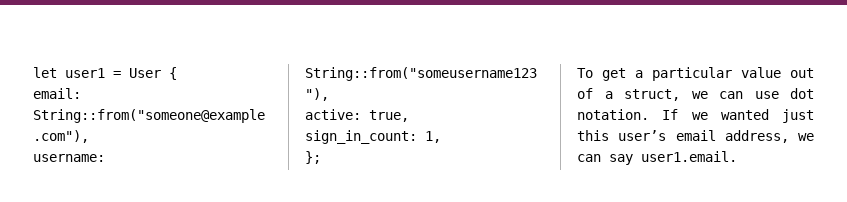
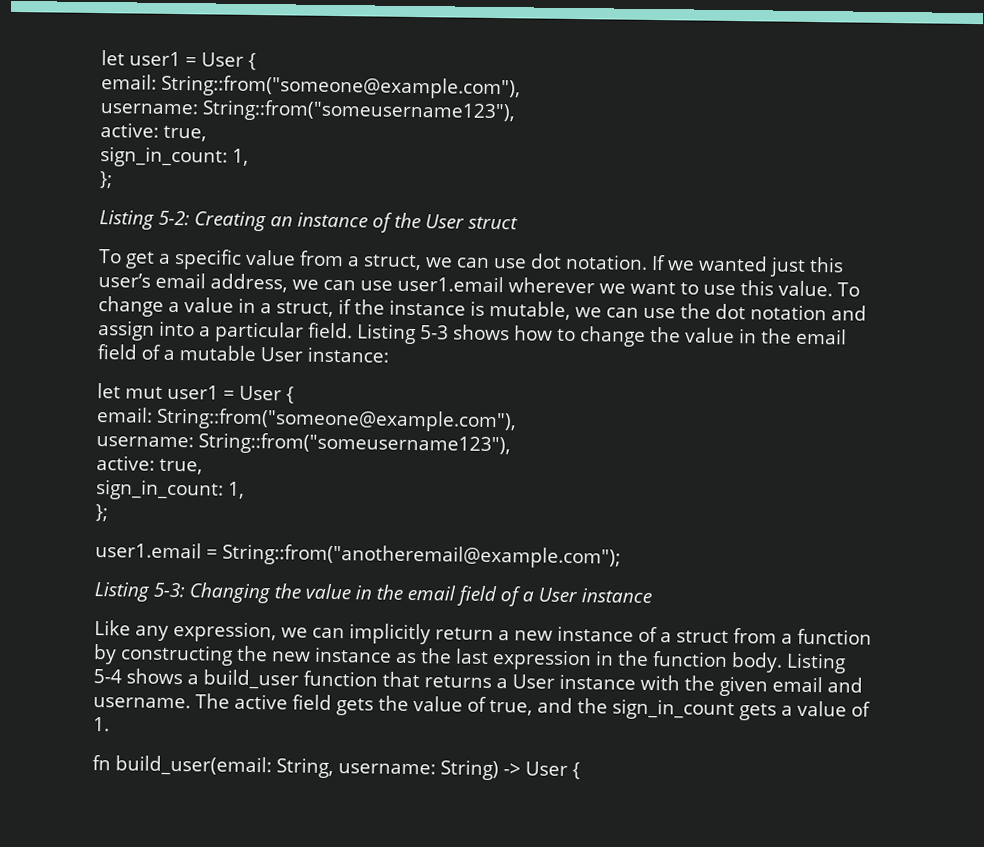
+ Listing 5-2: Creating an instance of the User struct
- To get a particular value out of a struct, we can use dot notation.
+ To get a specific value from a struct, we can use dot notation.
- If we wanted just this user’s email address, we can say user1.email.
+ If we wanted just this user’s email address, we can use user1.email wherever we want to use this value. To change a value in a struct, if the instance is mutable, we can use the dot notation and assign into a particular field. Listing 5-3 shows how to change the value in the email field of a mutable User instance:
+ let mut user1 = User {
+ email: String::from("someone@example.com"),
+ username: String::from("someusername123"),
+ active: true,
+ sign_in_count: 1,
+ };
+ user1.email = String::from("anotheremail@example.com");
+ Listing 5-3: Changing the value in the email field of a User instance
+ Like any expression, we can implicitly return a new instance of a struct from a function by constructing the new instance as the last expression in the function body. Listing 5-4 shows a build_user function that returns a User instance with the given email and username. The active field gets the value of true, and the sign_in_count gets a value of 1.
+ fn build_user(email: String, username: String) -> User {

